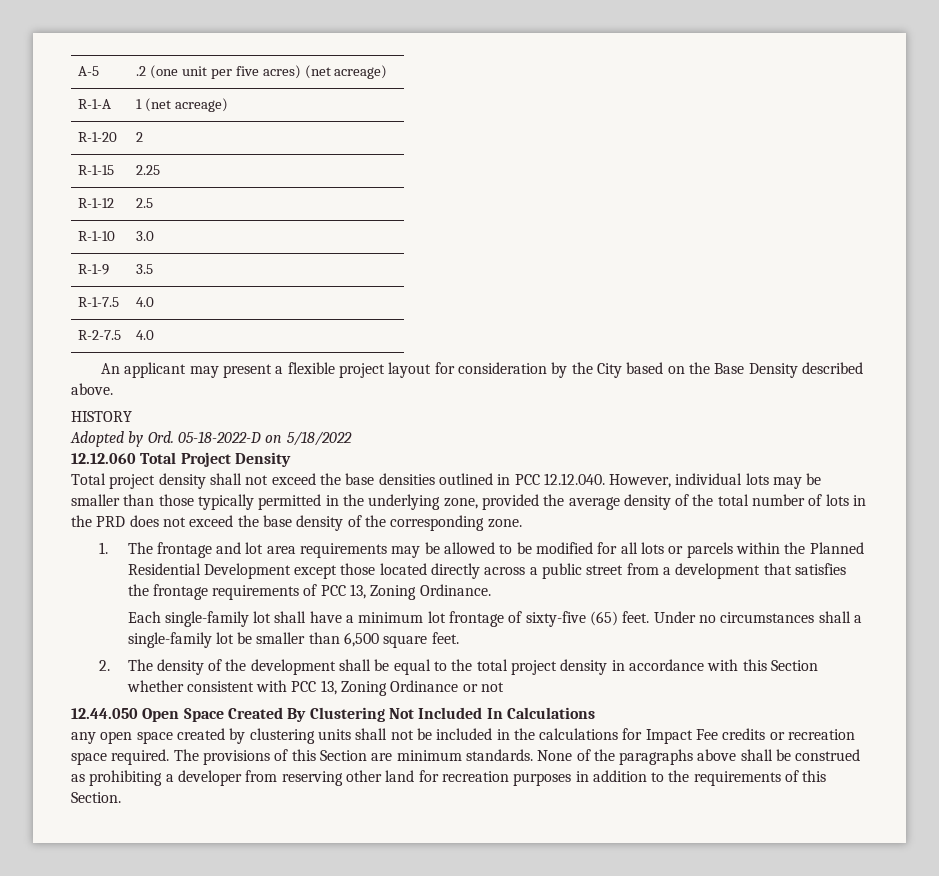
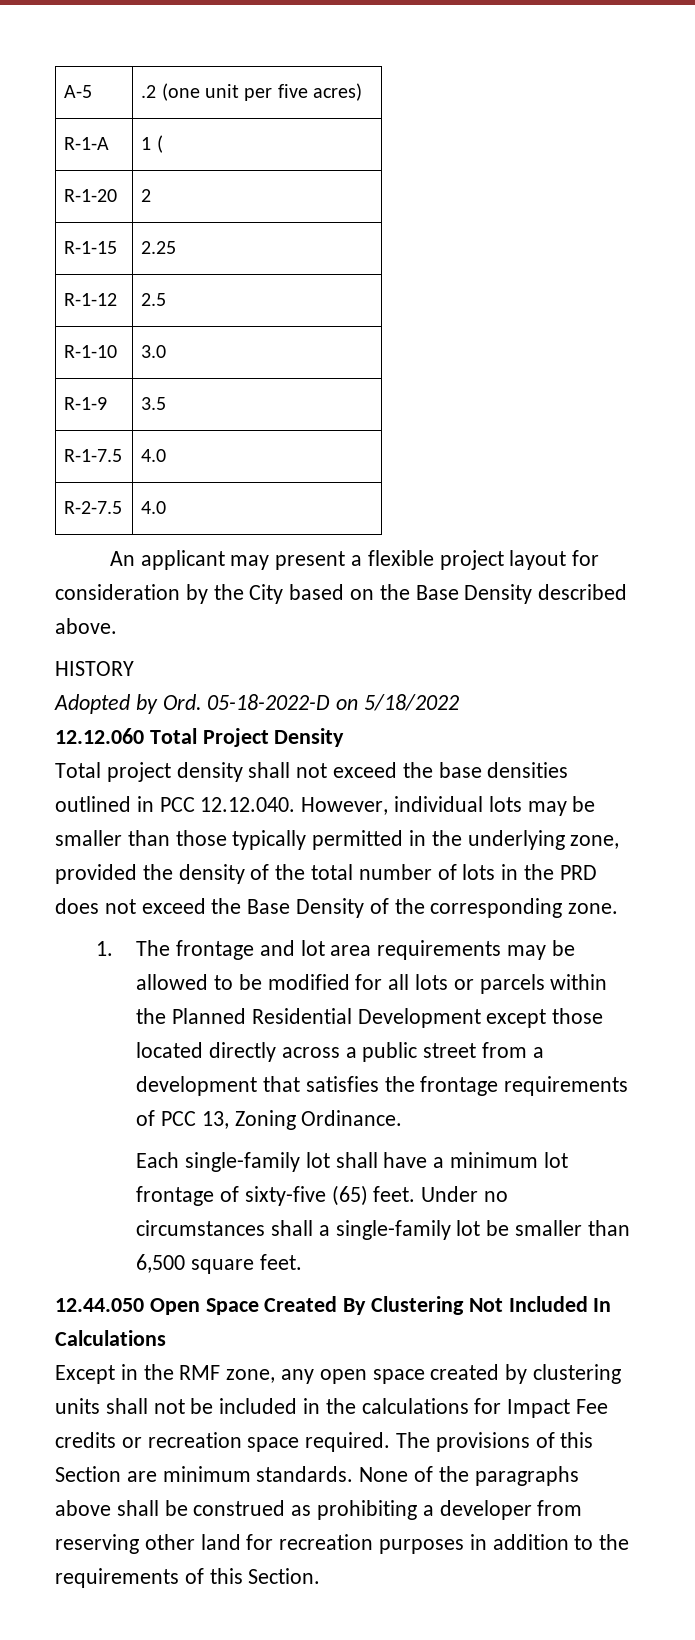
- A-5 | .2 (one unit per five acres) (net acreage)
+ A-5 | .2 (one unit per five acres)
- R-1-A | 1 (net acreage)
+ R-1-A | 1 (
- Total project density shall not exceed the base densities outlined in PCC 12.12.040. However, individual lots may be smaller than those typically permitted in the underlying zone, provided the average density of the total number of lots in the PRD does not exceed the base density of the corresponding zone.
+ Total project density shall not exceed the base densities outlined in PCC 12.12.040. However, individual lots may be smaller than those typically permitted in the underlying zone, provided the density of the total number of lots in the PRD does not exceed the Base Density of the corresponding zone.
- 2. The density of the development shall be equal to the total project density in accordance with this Section whether consistent with PCC 13, Zoning Ordinance or not
- any open space created by clustering units shall not be included in the calculations for Impact Fee credits or recreation space required.
+ Except in the RMF zone, any open space created by clustering units shall not be included in the calculations for Impact Fee credits or recreation space required.

